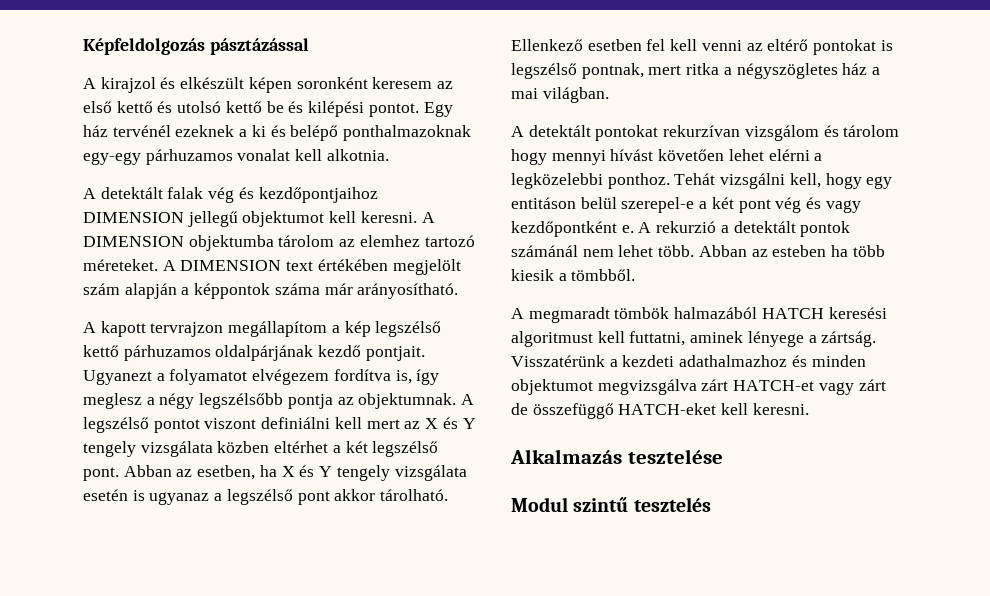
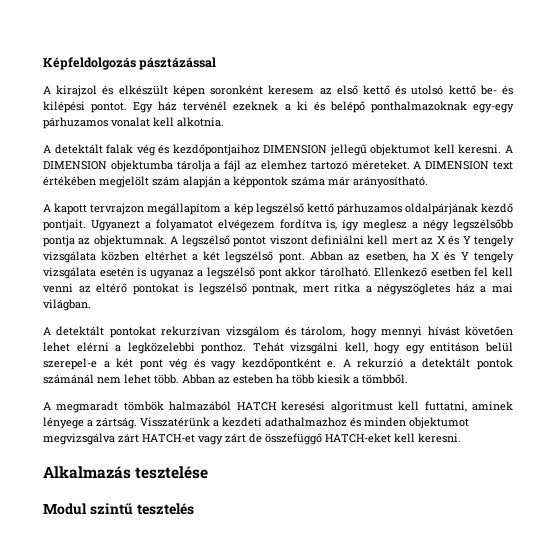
- A kirajzol és elkészült képen soronként keresem az első kettő és utolsó kettő be és kilépési pontot.
+ A kirajzol és elkészült képen soronként keresem az első kettő és utolsó kettő be- és kilépési pontot.
- A DIMENSION objektumba tárolom az elemhez tartozó méreteket.
+ A DIMENSION objektumba tárolja a fájl az elemhez tartozó méreteket.
- A detektált pontokat rekurzívan vizsgálom és tárolom hogy mennyi hívást követően lehet elérni a legközelebbi ponthoz.
+ A detektált pontokat rekurzívan vizsgálom és tárolom, hogy mennyi hívást követően lehet elérni a legközelebbi ponthoz.

